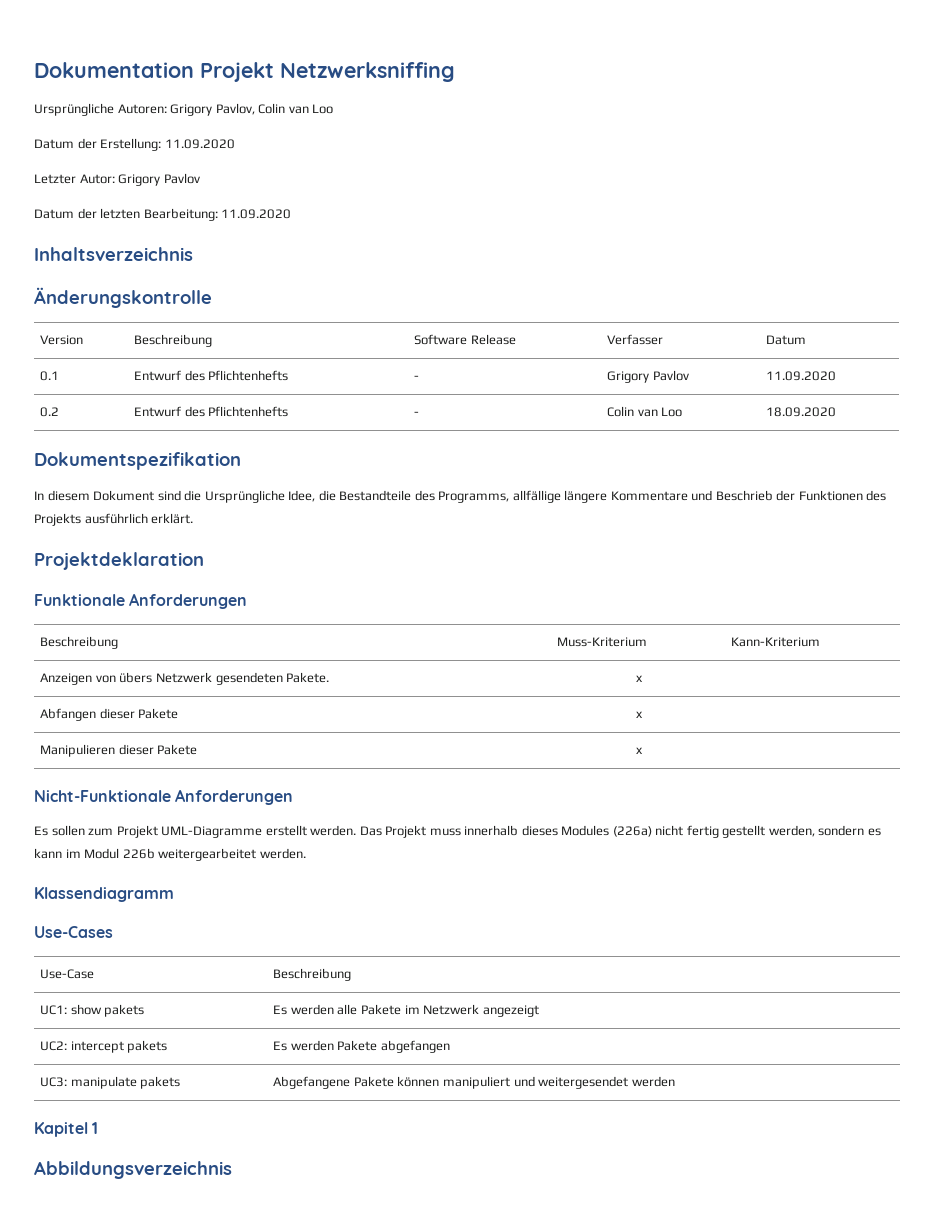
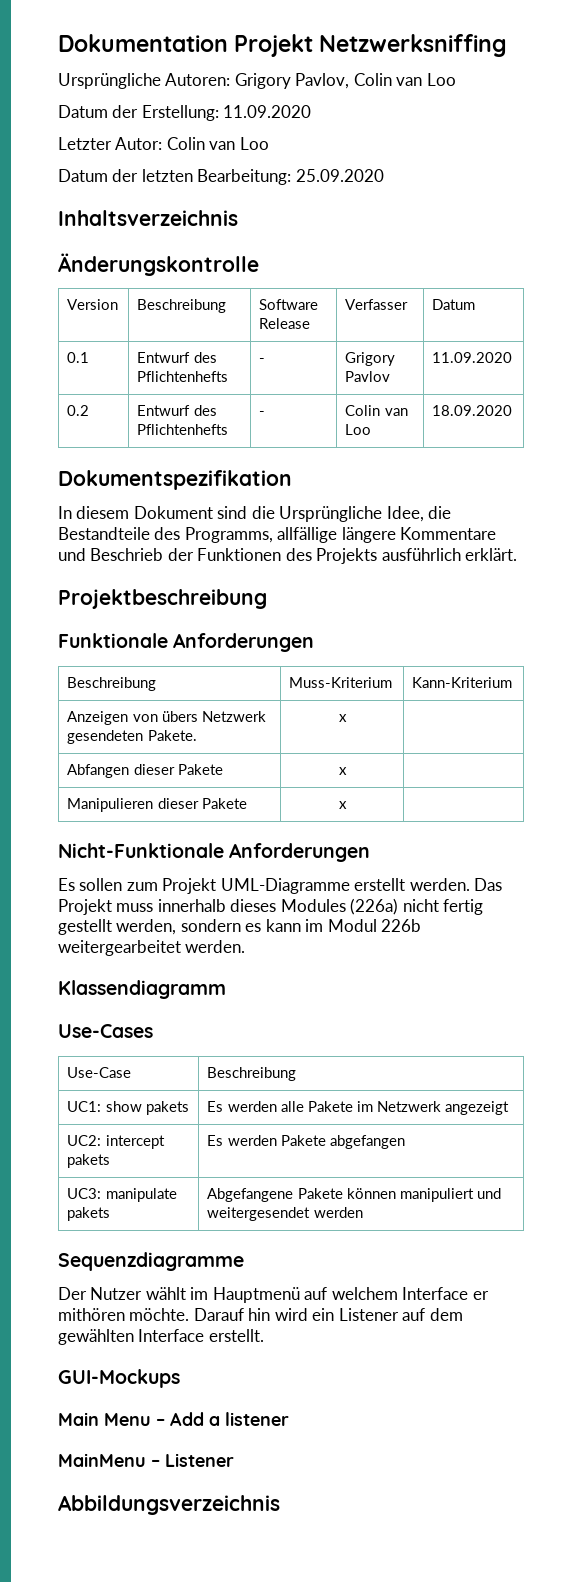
- Letzter Autor: Grigory Pavlov
+ Letzter Autor: Colin van Loo
- Datum der letzten Bearbeitung: 11.09.2020
+ Datum der letzten Bearbeitung: 25.09.2020
- Projektdeklaration
+ Projektbeschreibung
- Kapitel 1
+ Sequenzdiagramme
+ Der Nutzer wählt im Hauptmenü auf welchem Interface er mithören möchte. Darauf hin wird ein Listener auf dem gewählten Interface erstellt.
+ GUI-Mockups
+ Main Menu – Add a listener
+ MainMenu – Listener

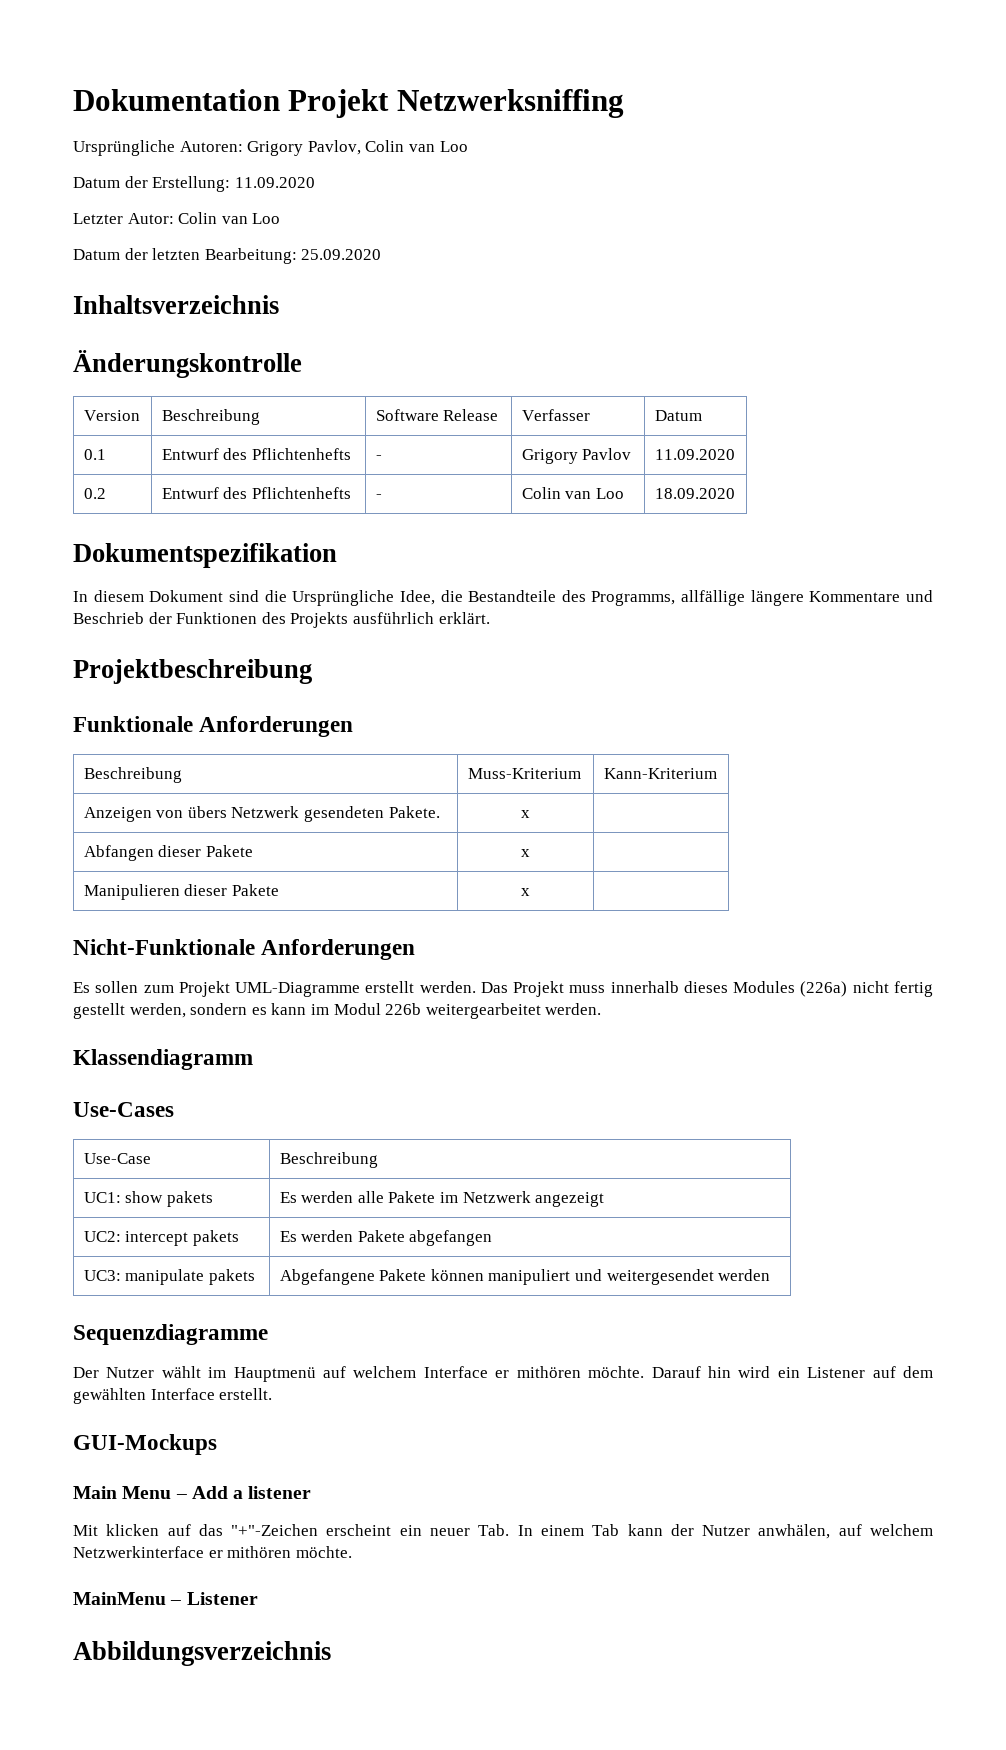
+ Mit klicken auf das "+"-Zeichen erscheint ein neuer Tab. In einem Tab kann der Nutzer anwhälen, auf welchem Netzwerkinterface er mithören möchte.

